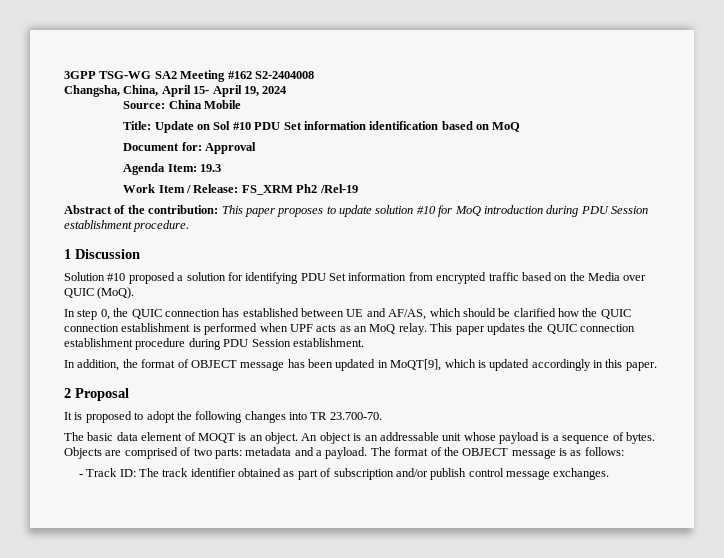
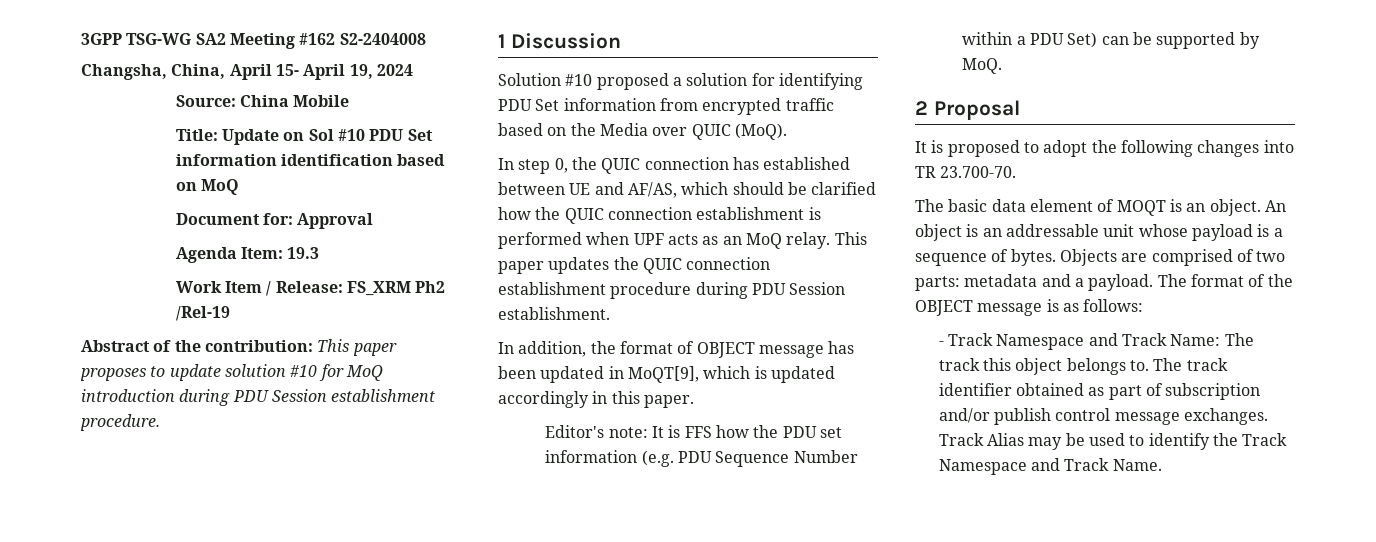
+ Editor's note: It is FFS how the PDU set information (e.g. PDU Sequence Number within a PDU Set) can be supported by MoQ.
- - Track ID: The track identifier obtained as part of subscription and/or publish control message exchanges.
+ - Track Namespace and Track Name: The track this object belongs to. The track identifier obtained as part of subscription and/or publish control message exchanges.
+ Track Alias may be used to identify the Track Namespace and Track Name.

